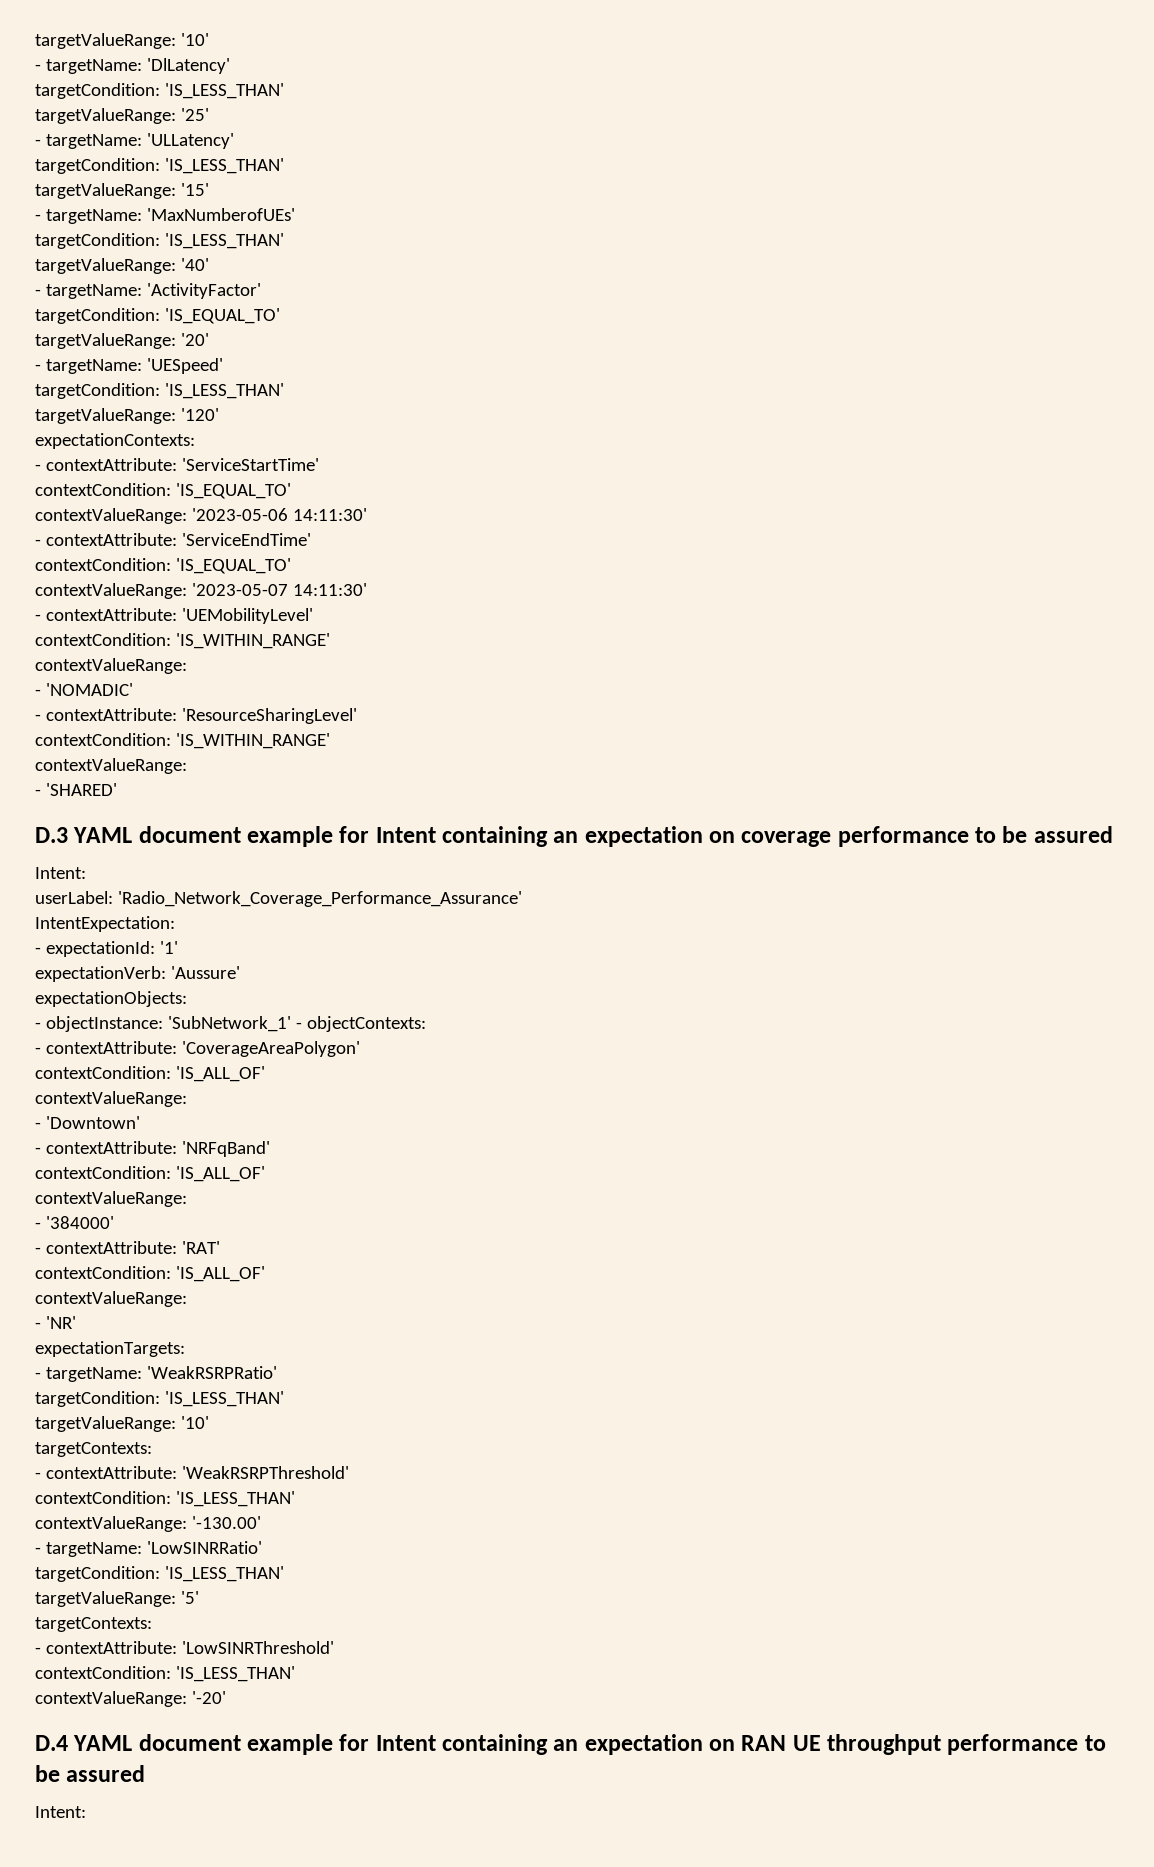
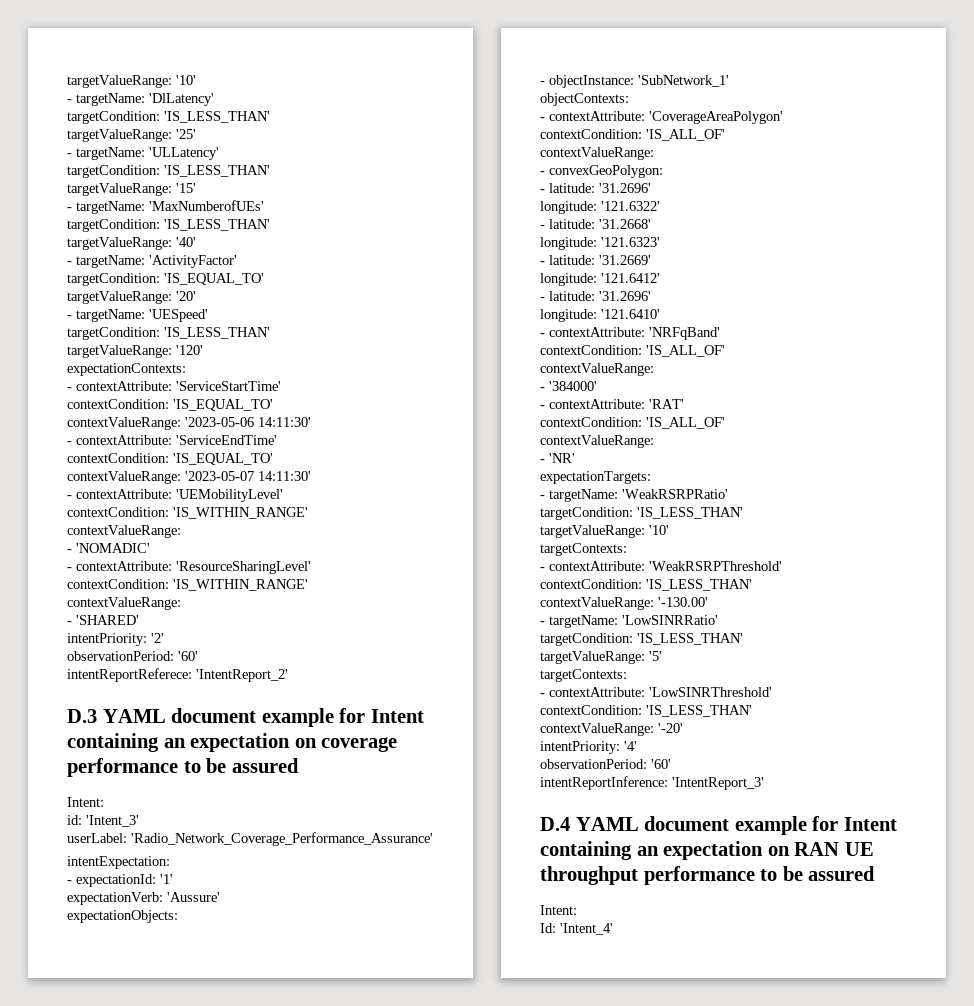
+ intentPriority: '2'
+ observationPeriod: '60'
+ intentReportReferece: 'IntentReport_2'
+ id: 'Intent_3'
- IntentExpectation:
+ intentExpectation:
- - objectInstance: 'SubNetwork_1' - objectContexts:
+ - objectInstance: 'SubNetwork_1'
+ objectContexts:
- - 'Downtown'
+ - convexGeoPolygon:
+ - latitude: '31.2696'
+ longitude: '121.6322'
+ - latitude: '31.2668'
+ longitude: '121.6323'
+ - latitude: '31.2669'
+ longitude: '121.6412'
+ - latitude: '31.2696'
+ longitude: '121.6410'
+ intentPriority: '4'
+ observationPeriod: '60'
+ intentReportInference: 'IntentReport_3'
+ Id: 'Intent_4'

